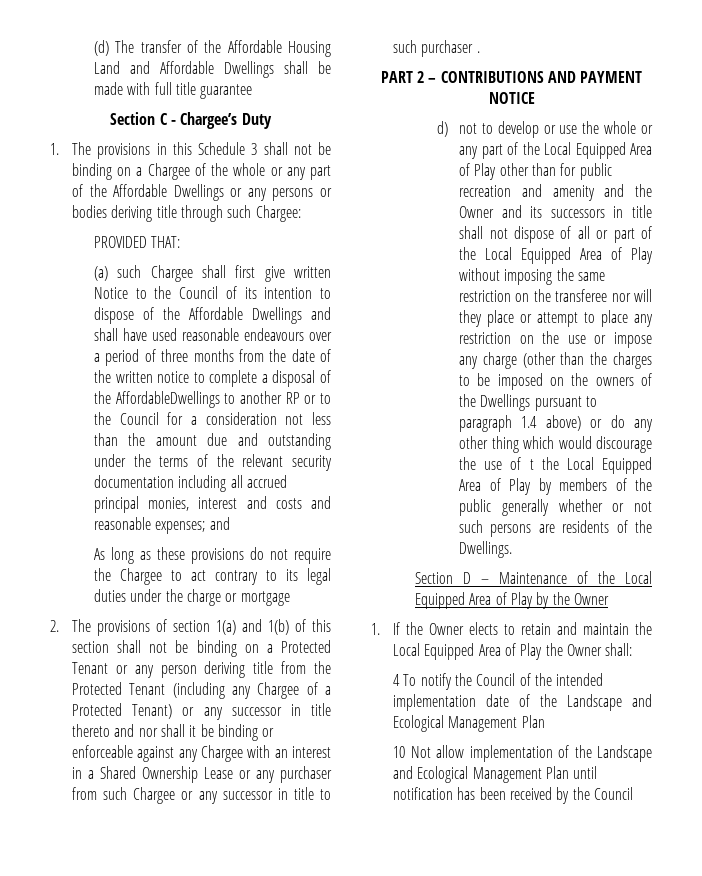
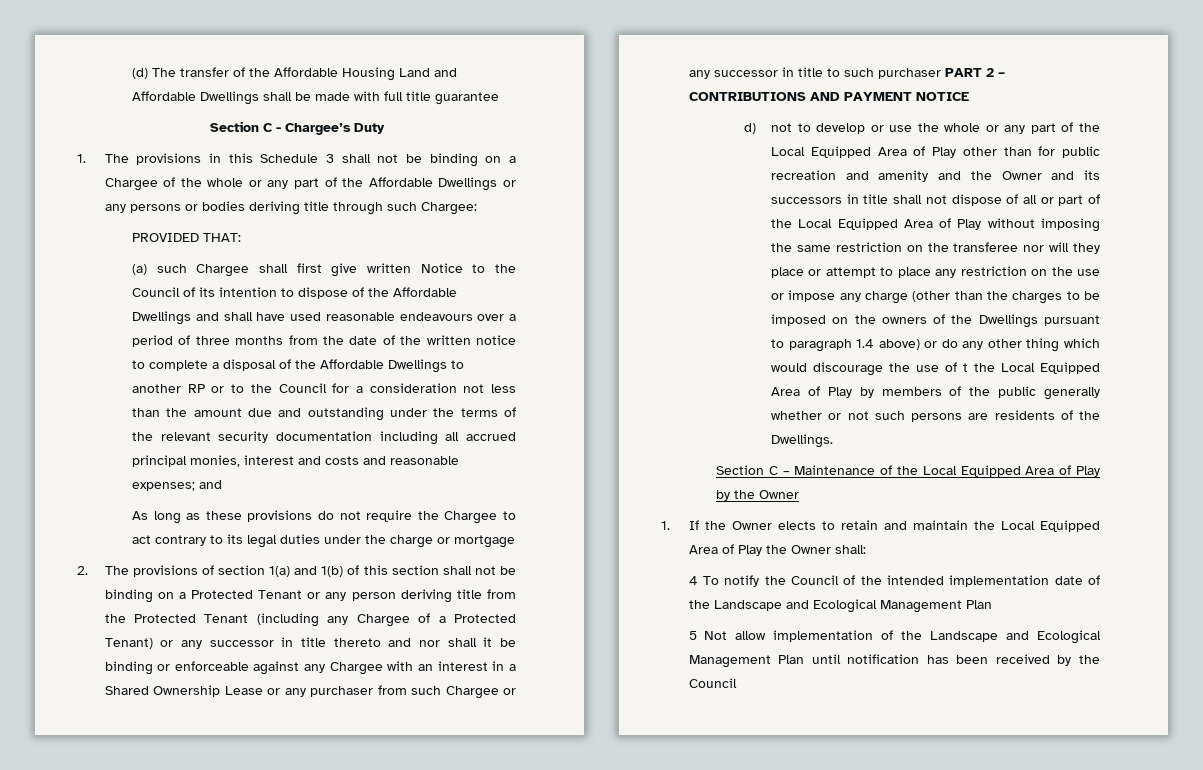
- (a) such Chargee shall first give written Notice to the Council of its intention to dispose of the Affordable Dwellings and shall have used reasonable endeavours over a period of three months from the date of the written notice to complete a disposal of the AffordableDwellings to another RP or to the Council for a consideration not less than the amount due and outstanding under the terms of the relevant security documentation including all accrued principal monies, interest and costs and reasonable expenses;
+ (a) such Chargee shall first give written Notice to the Council of its intention to dispose of the Affordable Dwellings and shall have used reasonable endeavours over a period of three months from the date of the written notice to complete a disposal of the Affordable Dwellings to another RP or to the Council for a consideration not less than the amount due and outstanding under the terms of the relevant security documentation including all accrued principal monies, interest and costs and reasonable expenses;
- 2. The provisions of section 1(a) and 1(b) of this section shall not be binding on a Protected Tenant or any person deriving title from the Protected Tenant (including any Chargee of a Protected Tenant) or any successor in title thereto and nor shall it be binding or enforceable against any Chargee with an interest in a Shared Ownership Lease or any purchaser from such Chargee or any successor in title to such purchaser .
- PART 2 – CONTRIBUTIONS AND PAYMENT NOTICE
+ 2. The provisions of section 1(a) and 1(b) of this section shall not be binding on a Protected Tenant or any person deriving title from the Protected Tenant (including any Chargee of a Protected Tenant) or any successor in title thereto and nor shall it be binding or enforceable against any Chargee with an interest in a Shared Ownership Lease or any purchaser from such Chargee or any successor in title to such purchaser PART 2 – CONTRIBUTIONS AND PAYMENT NOTICE
- Section D – Maintenance of the Local Equipped Area of Play by the Owner
+ Section C – Maintenance of the Local Equipped Area of Play by the Owner
- 10 Not allow implementation of the Landscape and Ecological Management Plan until notification has been received by the Council
+ 5 Not allow implementation of the Landscape and Ecological Management Plan until notification has been received by the Council

